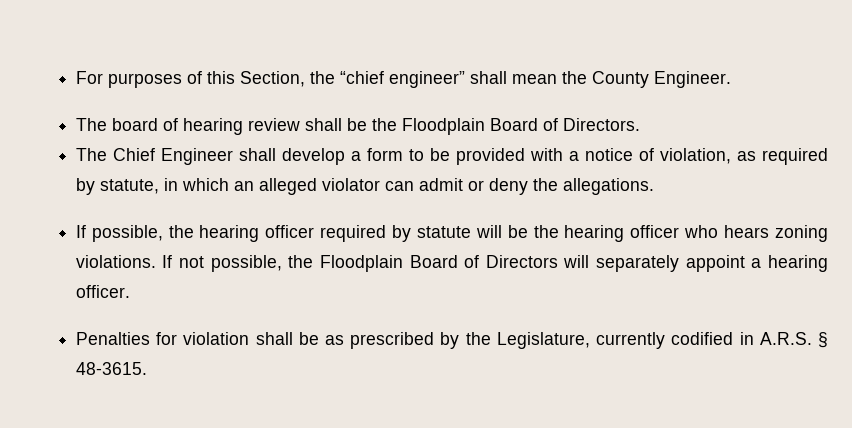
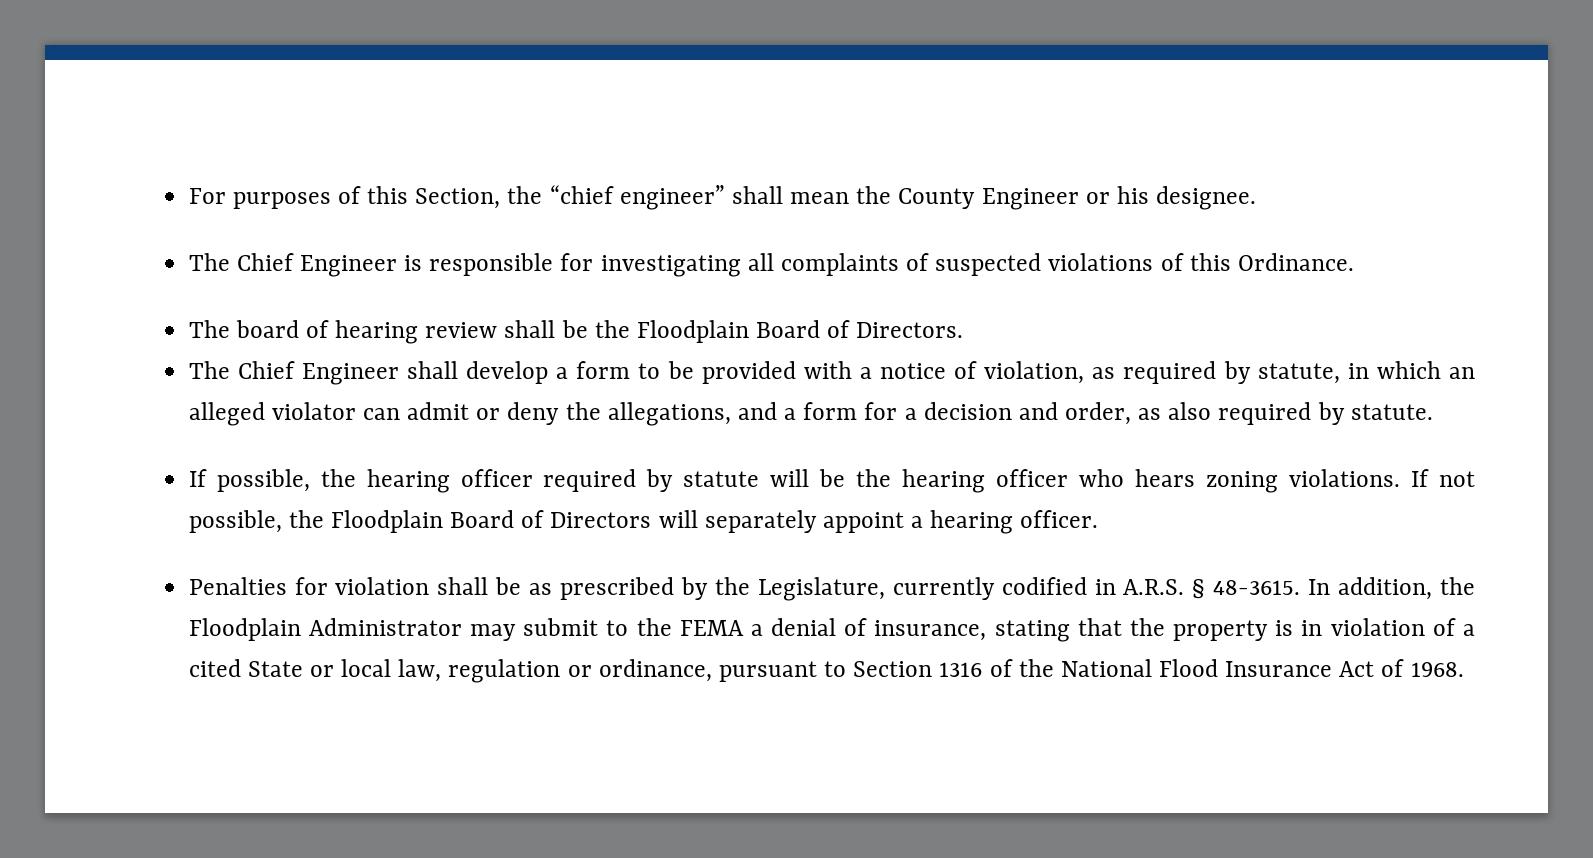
- For purposes of this Section, the “chief engineer” shall mean the County Engineer.
+ For purposes of this Section, the “chief engineer” shall mean the County Engineer or his designee.
+ The Chief Engineer is responsible for investigating all complaints of suspected violations of this Ordinance.
- The Chief Engineer shall develop a form to be provided with a notice of violation, as required by statute, in which an alleged violator can admit or deny the allegations.
+ The Chief Engineer shall develop a form to be provided with a notice of violation, as required by statute, in which an alleged violator can admit or deny the allegations, and a form for a decision and order, as also required by statute.
+ In addition, the Floodplain Administrator may submit to the FEMA a denial of insurance, stating that the property is in violation of a cited State or local law, regulation or ordinance, pursuant to Section 1316 of the National Flood Insurance Act of 1968.

